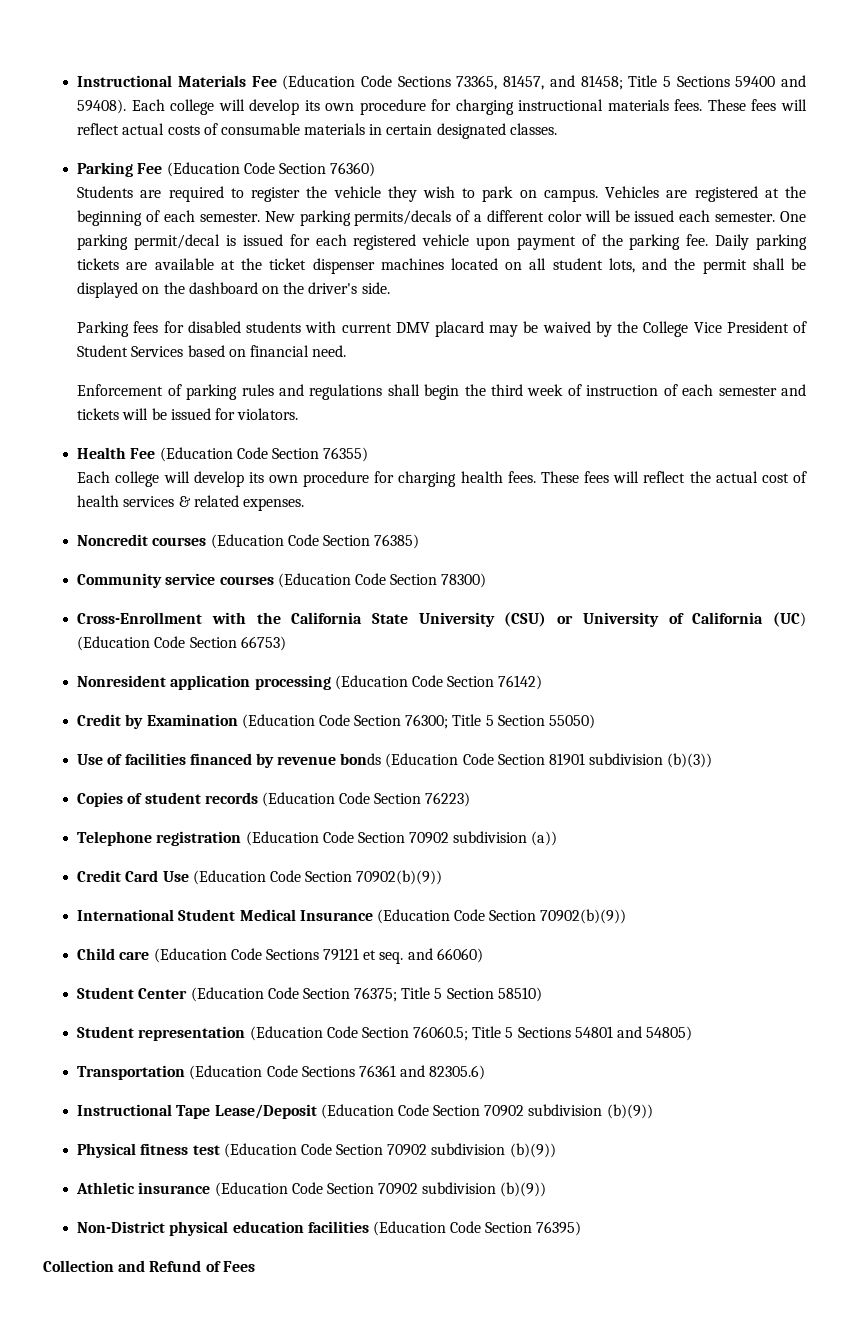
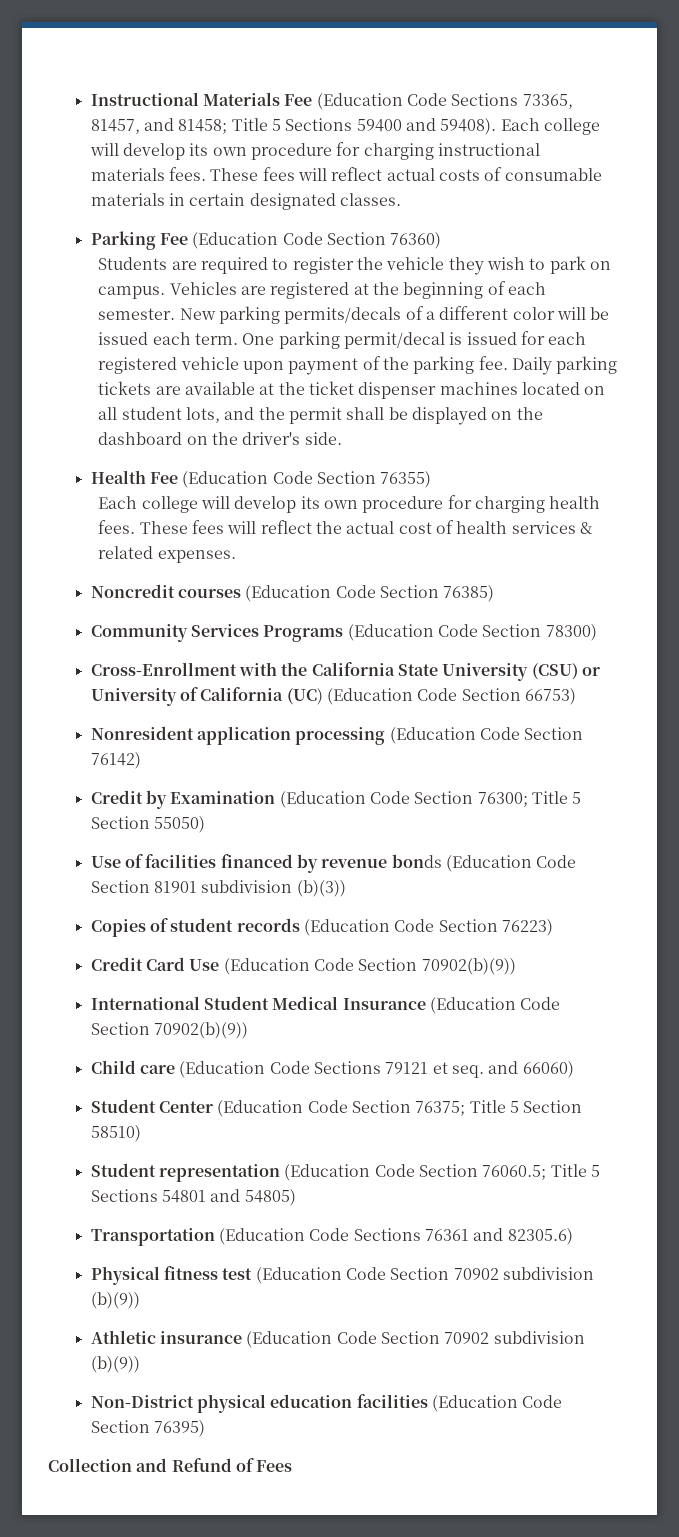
- New parking permits/decals of a different color will be issued each semester.
+ New parking permits/decals of a different color will be issued each term.
- Parking fees for disabled students with current DMV placard may be waived by the College Vice President of Student Services based on financial need.
- Enforcement of parking rules and regulations shall begin the third week of instruction of each semester and tickets will be issued for violators.
- Community service courses (Education Code Section 78300)
+ Community Services Programs (Education Code Section 78300)
- Telephone registration (Education Code Section 70902 subdivision (a))
- Instructional Tape Lease/Deposit (Education Code Section 70902 subdivision (b)(9))

